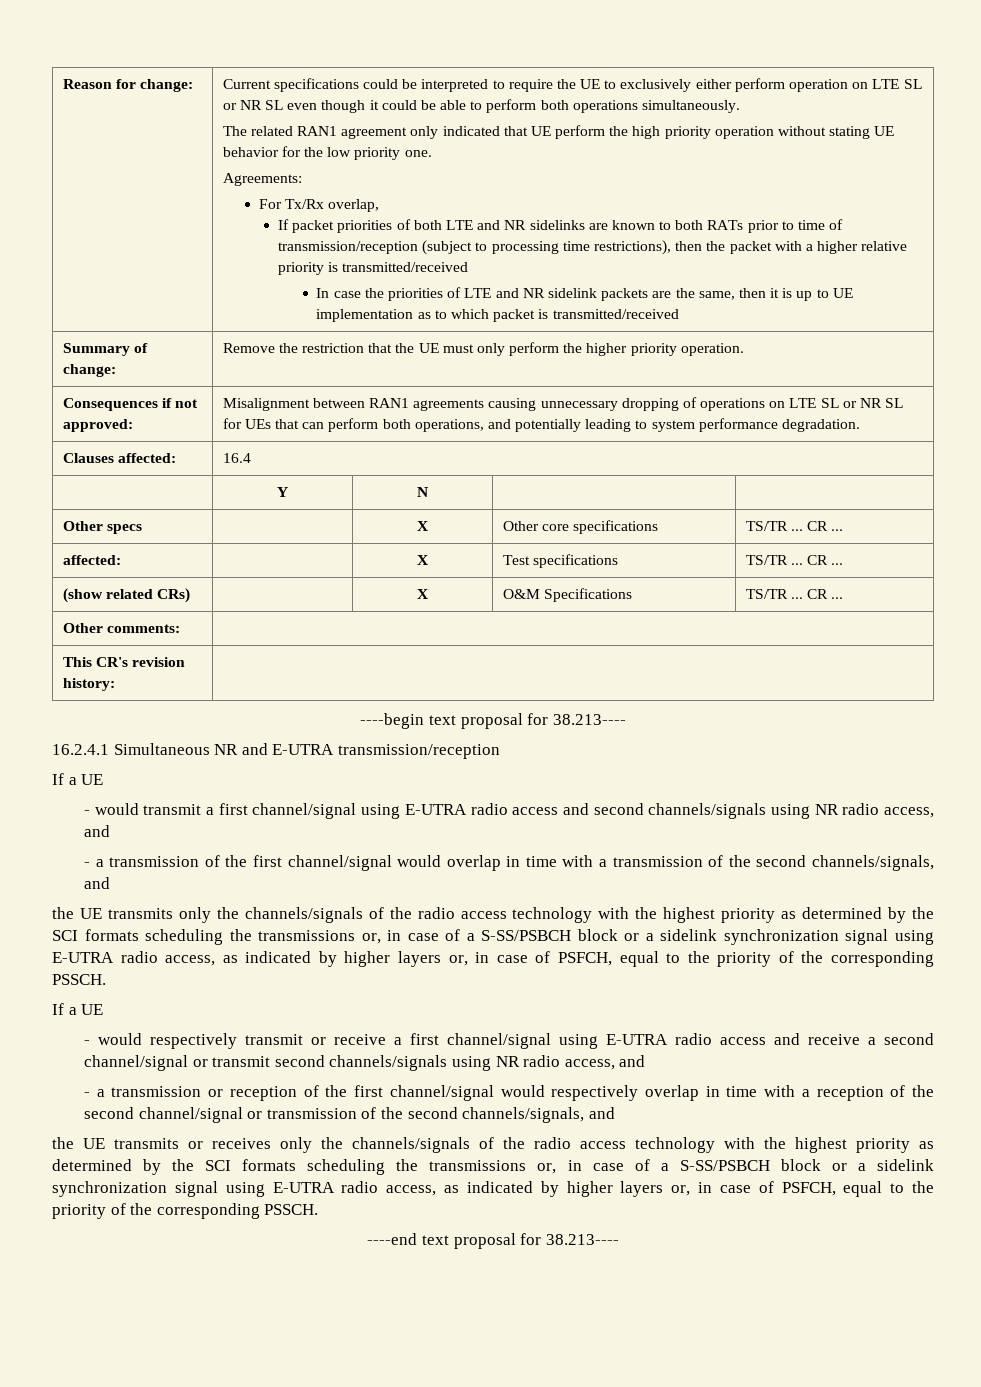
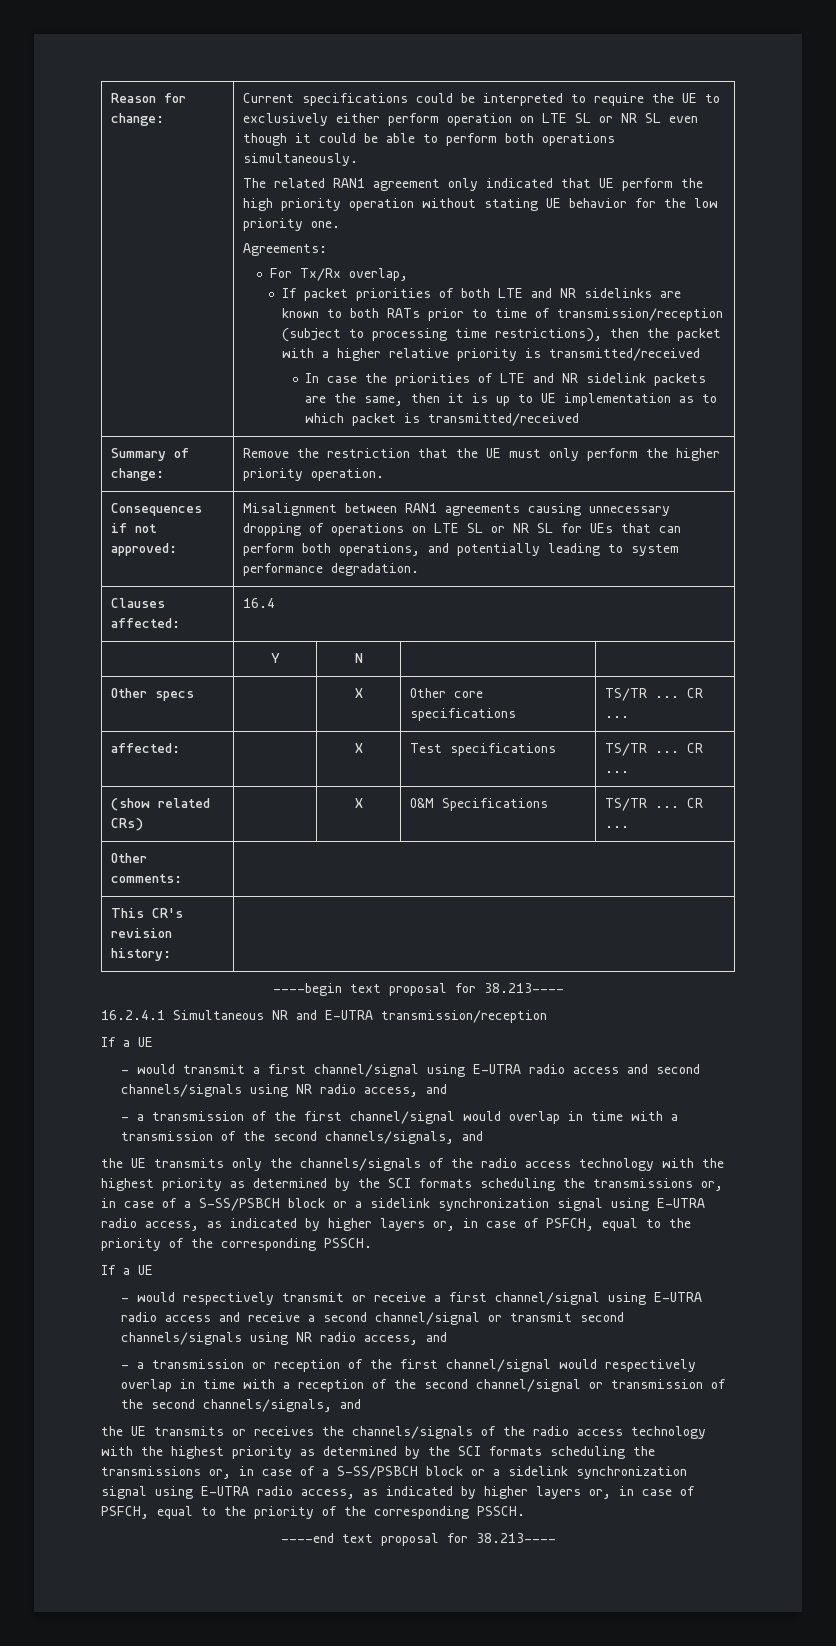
- the UE transmits or receives only the channels/signals of the radio access technology with the highest priority as determined by the SCI formats scheduling the transmissions or, in case of a S-SS/PSBCH block or a sidelink synchronization signal using E-UTRA radio access, as indicated by higher layers or, in case of PSFCH, equal to the priority of the corresponding PSSCH.
+ the UE transmits or receives the channels/signals of the radio access technology with the highest priority as determined by the SCI formats scheduling the transmissions or, in case of a S-SS/PSBCH block or a sidelink synchronization signal using E-UTRA radio access, as indicated by higher layers or, in case of PSFCH, equal to the priority of the corresponding PSSCH.

